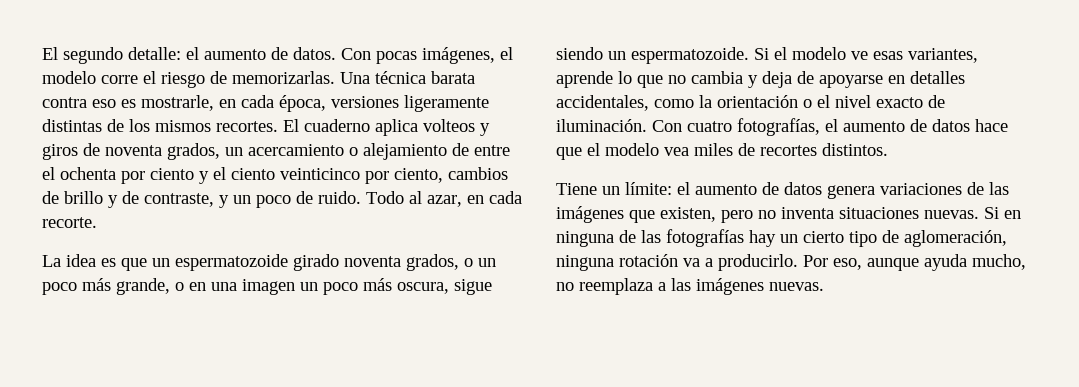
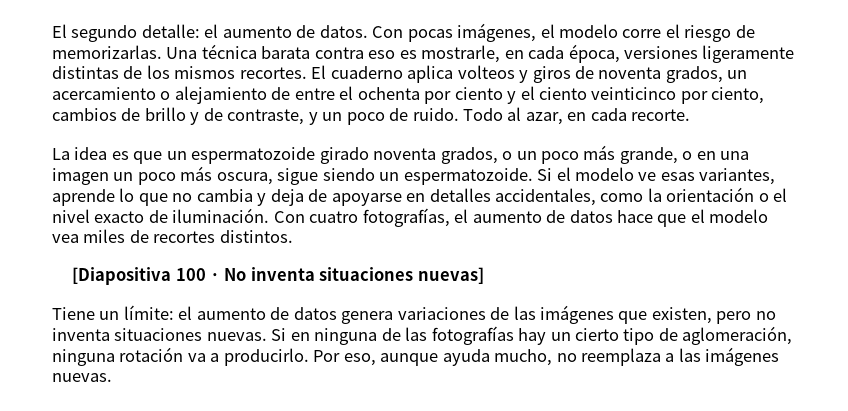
+ [Diapositiva 100 · No inventa situaciones nuevas]

